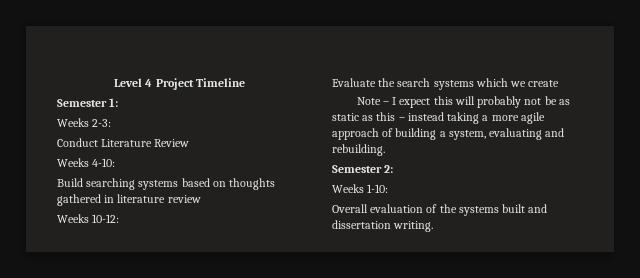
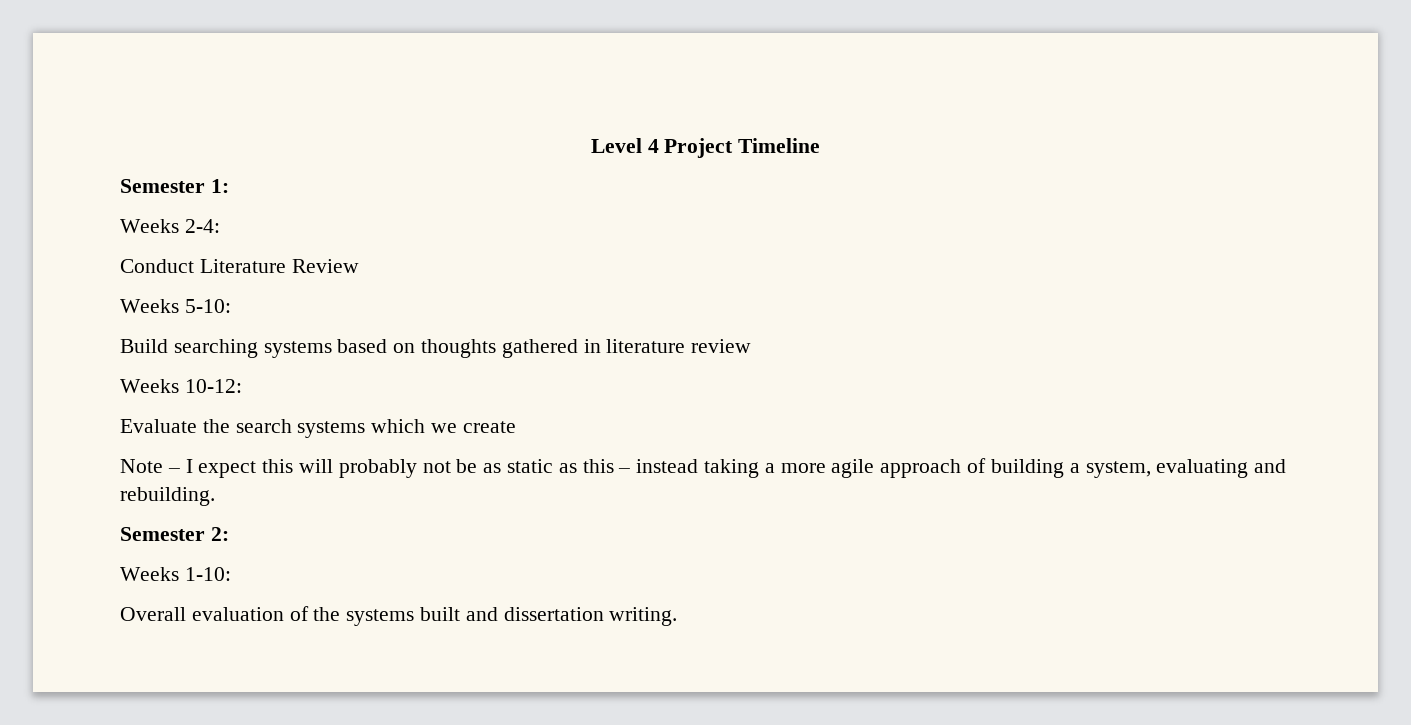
- Weeks 2-3:
+ Weeks 2-4:
- Weeks 4-10:
+ Weeks 5-10:

